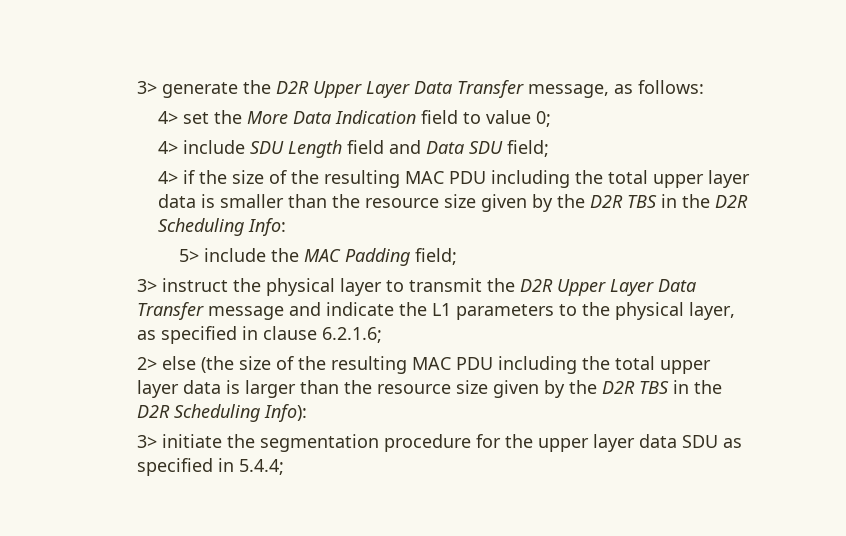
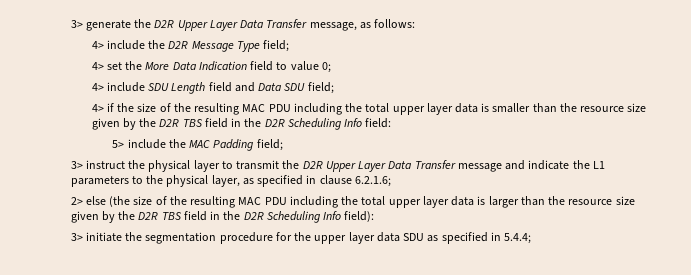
+ 4> include the D2R Message Type field;
- 4> if the size of the resulting MAC PDU including the total upper layer data is smaller than the resource size given by the D2R TBS in the D2R Scheduling Info:
+ 4> if the size of the resulting MAC PDU including the total upper layer data is smaller than the resource size given by the D2R TBS field in the D2R Scheduling Info field:
- 2> else (the size of the resulting MAC PDU including the total upper layer data is larger than the resource size given by the D2R TBS in the D2R Scheduling Info):
+ 2> else (the size of the resulting MAC PDU including the total upper layer data is larger than the resource size given by the D2R TBS field in the D2R Scheduling Info field):

